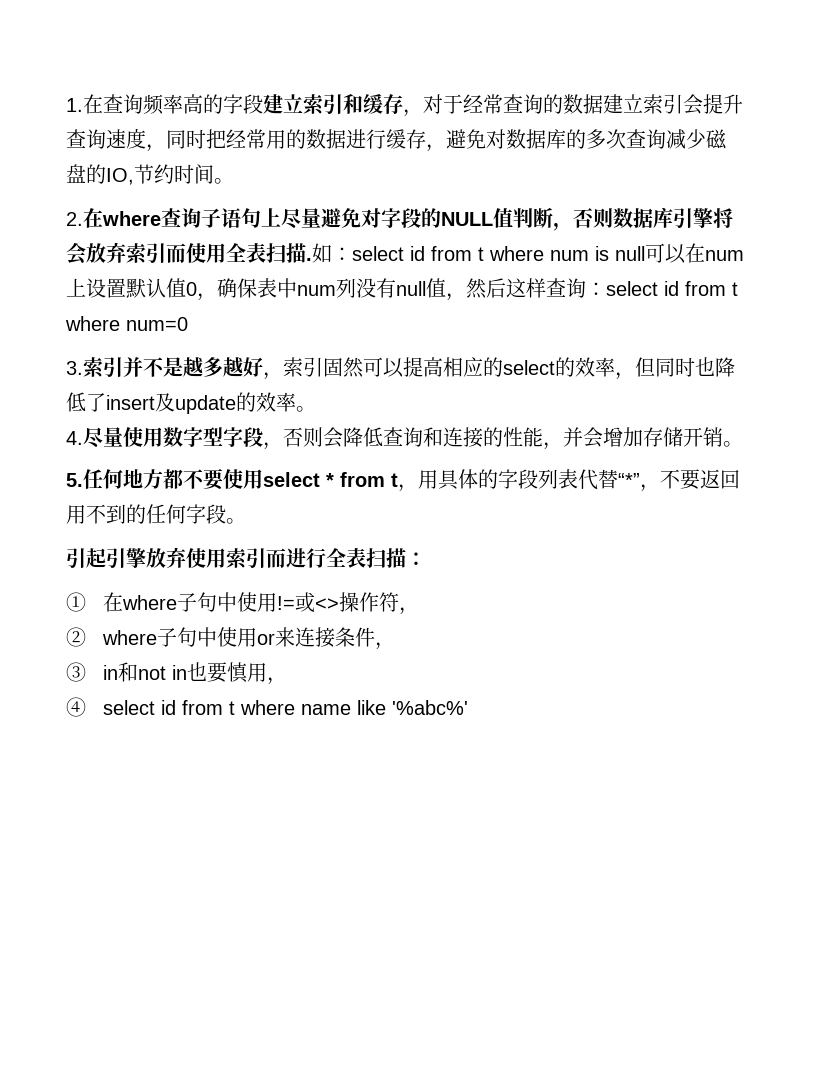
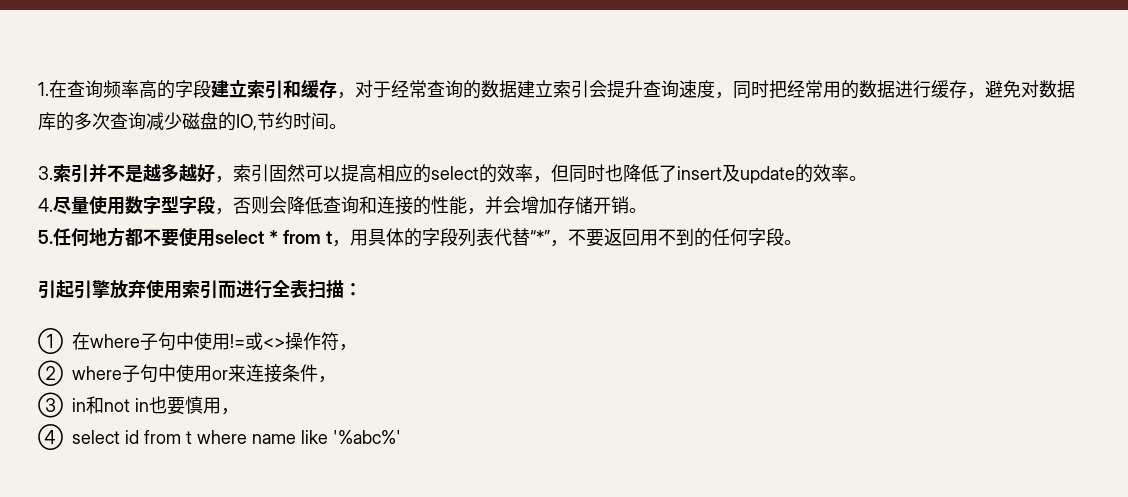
- 2.在where查询子语句上尽量避免对字段的NULL值判断，否则数据库引擎将会放弃索引而使用全表扫描.如：select id from t where num is null可以在num上设置默认值0，确保表中num列没有null值，然后这样查询：select id from t where num=0

